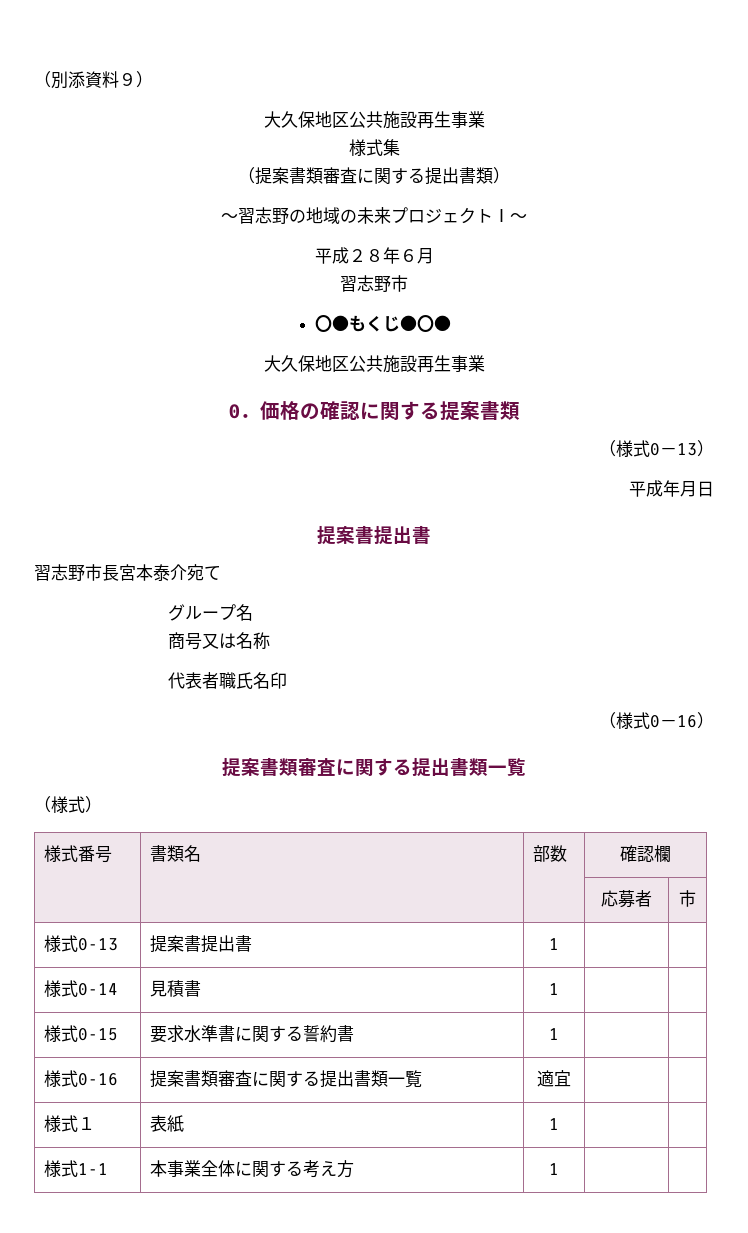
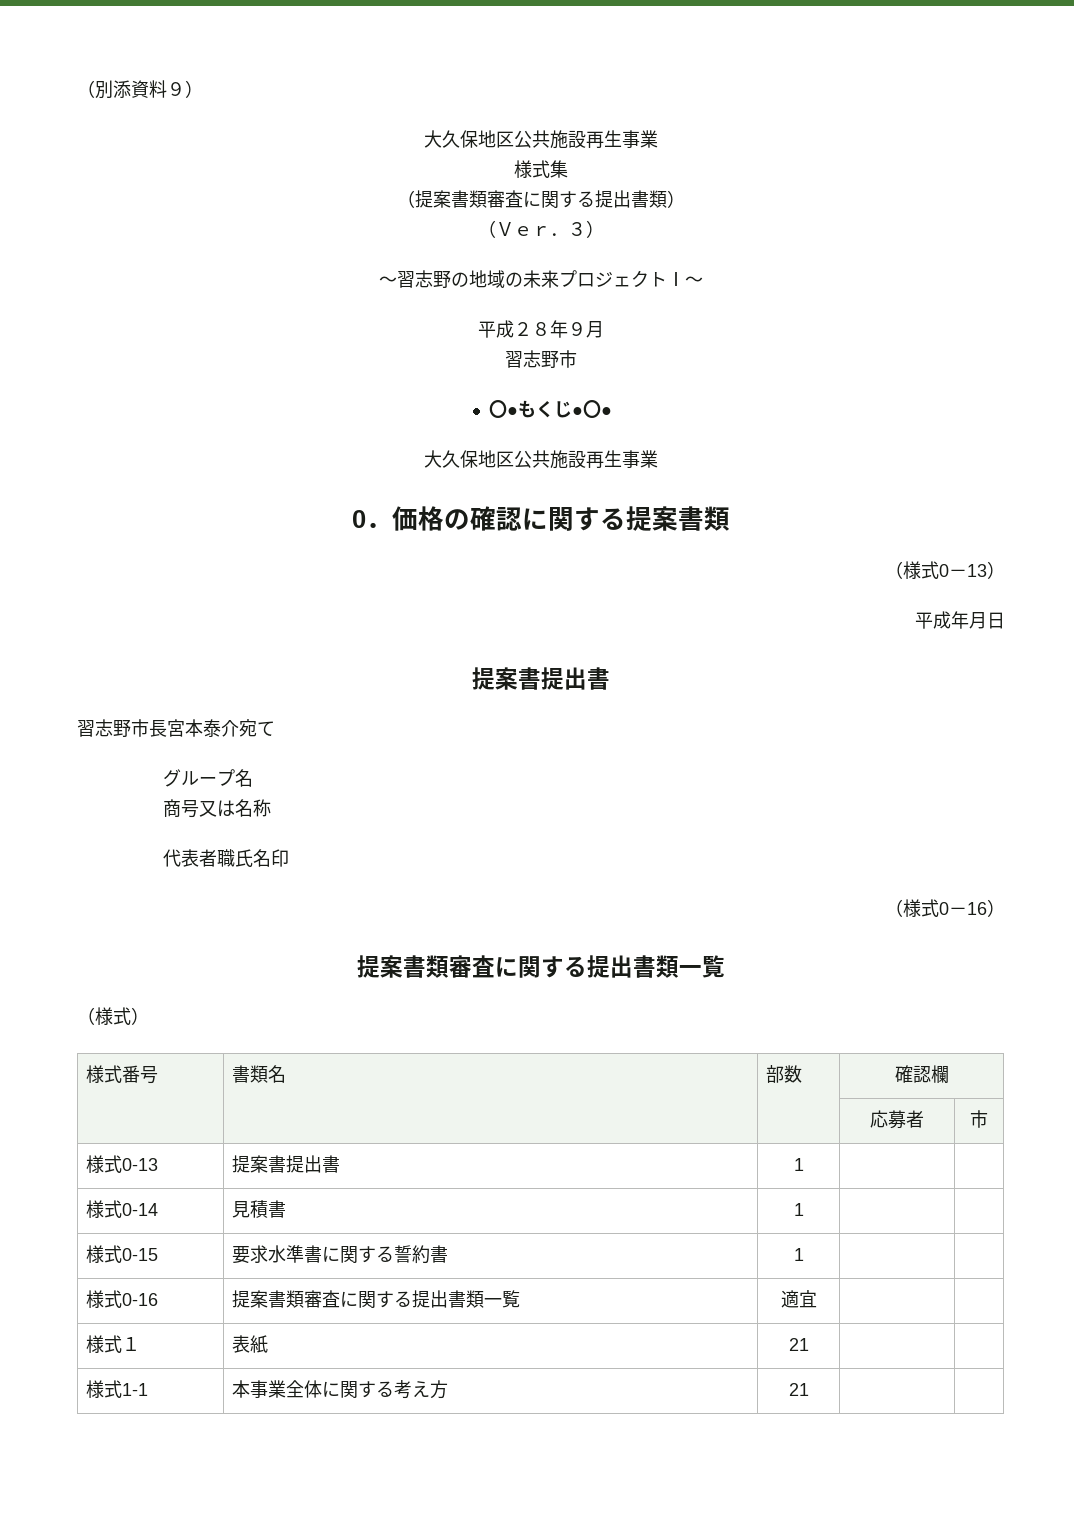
+ （Ｖｅｒ．３）
- 平成２８年６月
+ 平成２８年９月
- 様式１ | 表紙 | 1 | |
+ 様式１ | 表紙 | 21 | |
- 様式1-1 | 本事業全体に関する考え方 | 1 | |
+ 様式1-1 | 本事業全体に関する考え方 | 21 | |

